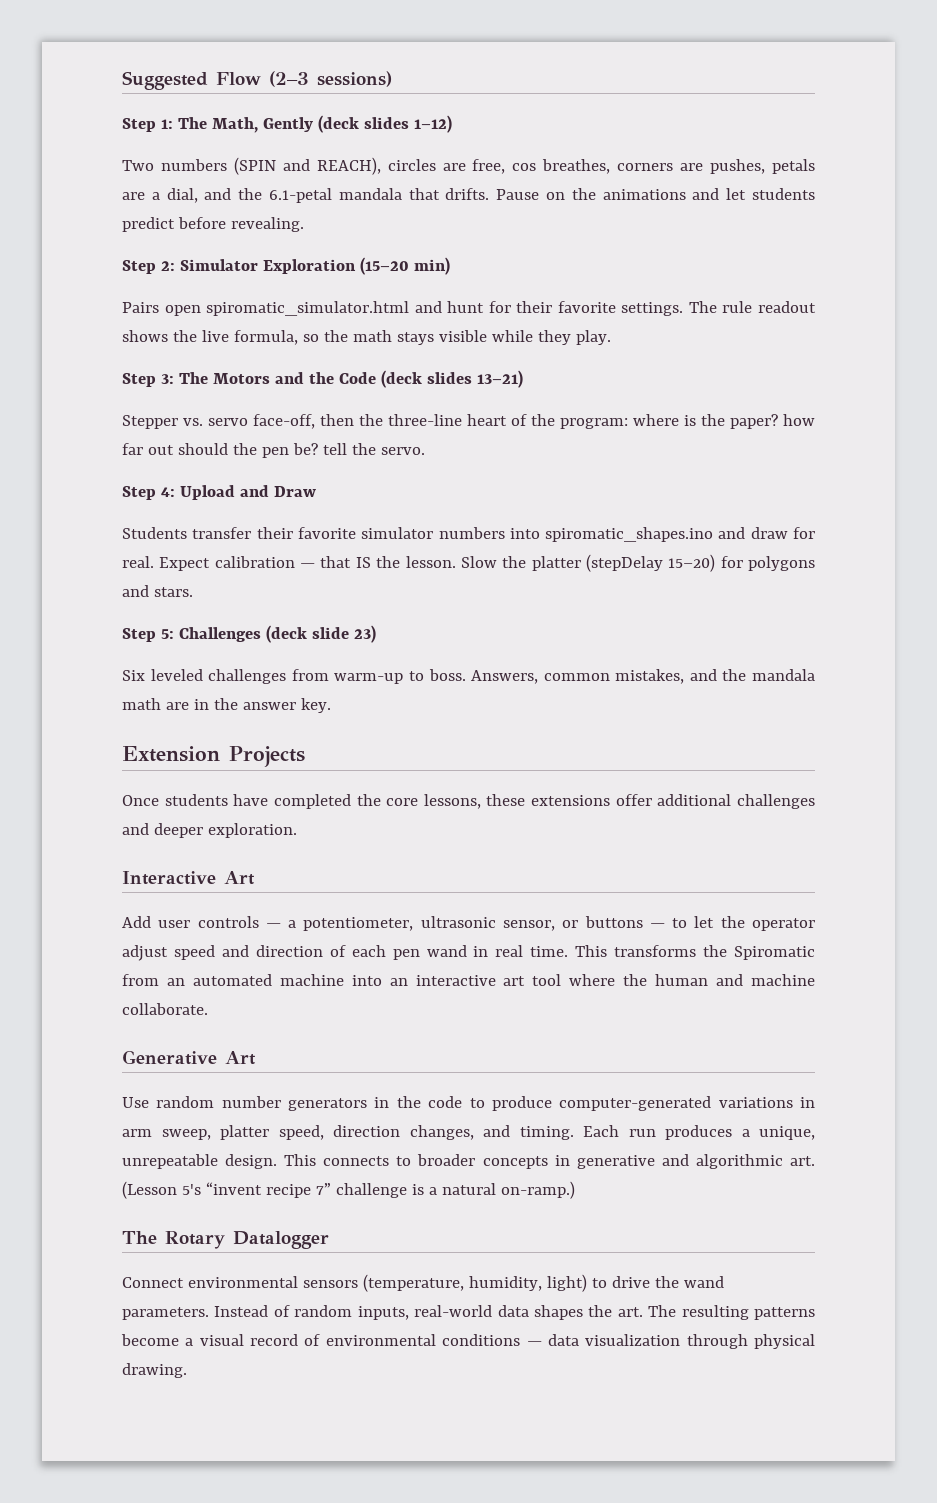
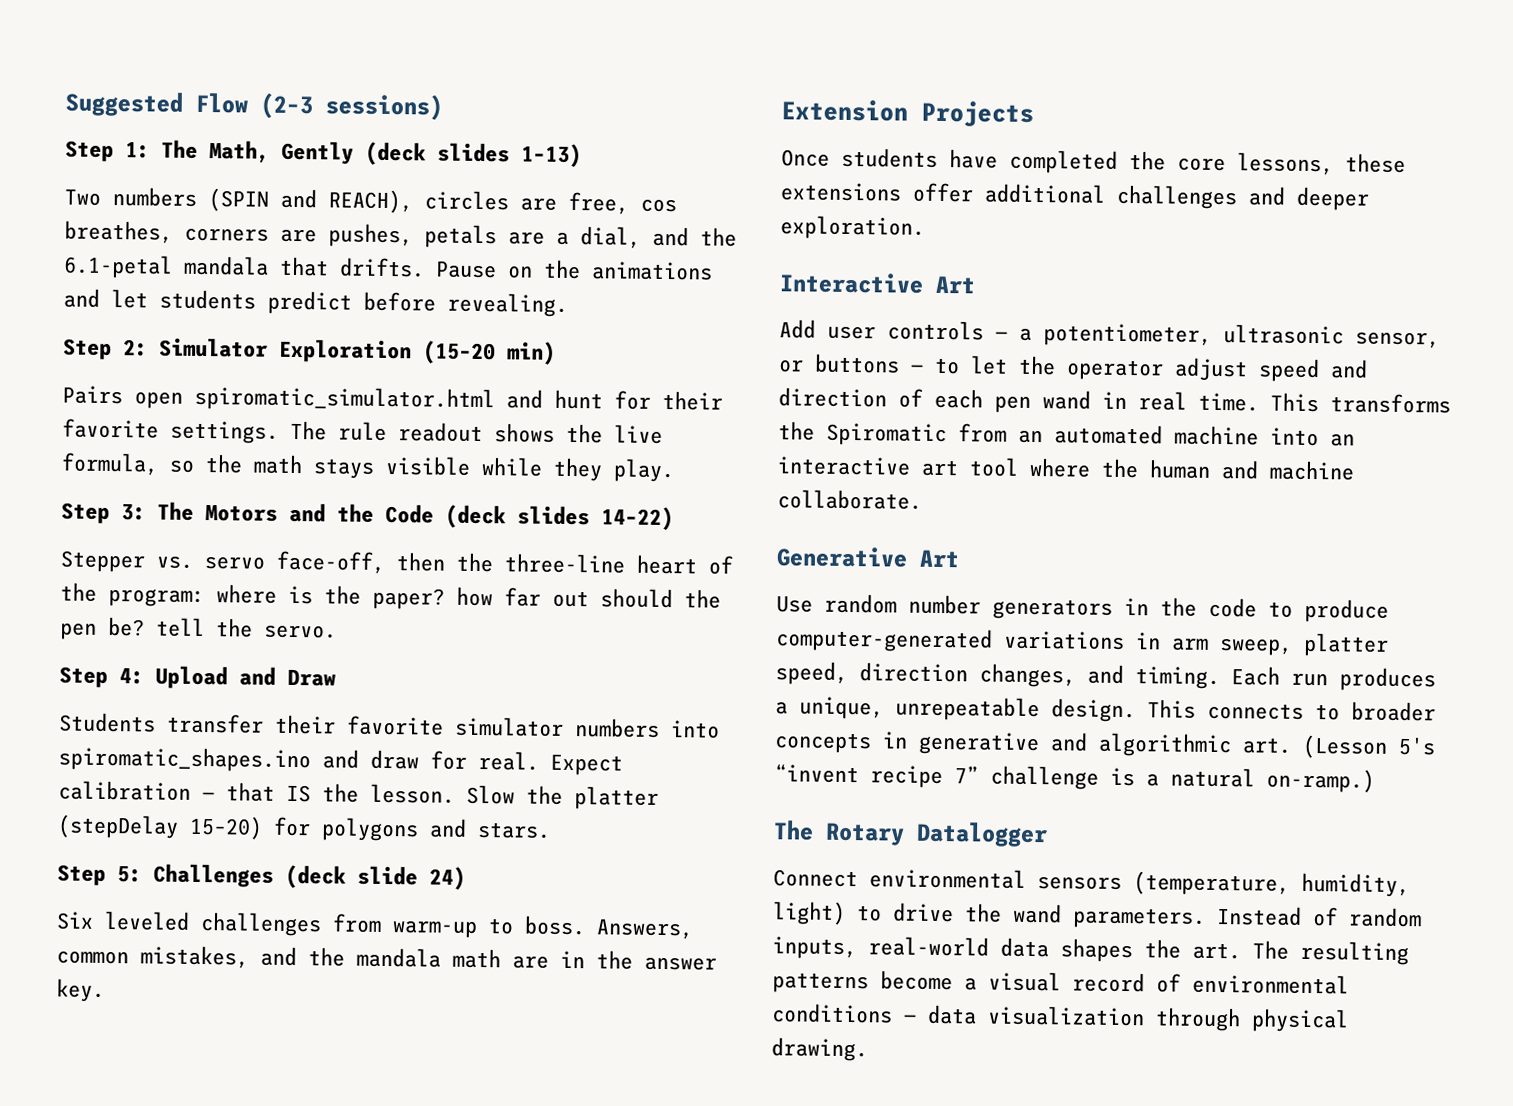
- Step 1: The Math, Gently (deck slides 1–12)
+ Step 1: The Math, Gently (deck slides 1–13)
- Step 3: The Motors and the Code (deck slides 13–21)
+ Step 3: The Motors and the Code (deck slides 14–22)
- Step 5: Challenges (deck slide 23)
+ Step 5: Challenges (deck slide 24)

